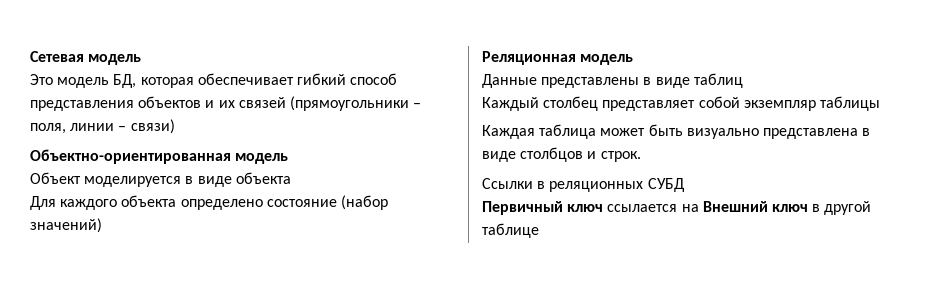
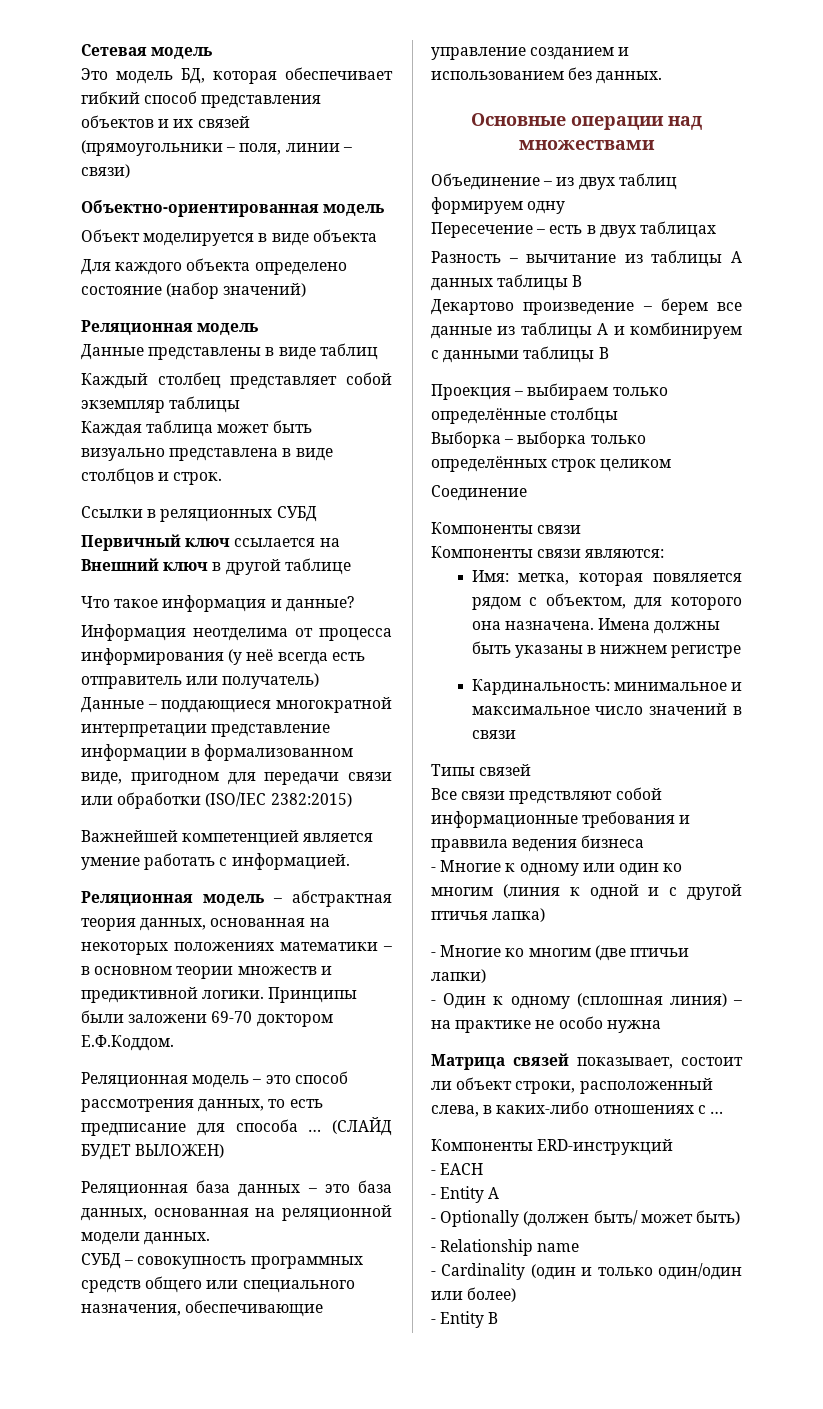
+ Что такое информация и данные?
+ Информация неотделима от процесса информирования (у неё всегда есть отправитель или получатель)
+ Данные – поддающиеся многократной интерпретации представление информации в формализованном виде, пригодном для передачи связи или обработки (ISO/IEC 2382:2015)
+ Важнейшей компетенцией является умение работать с информацией.
+ Реляционная модель – абстрактная теория данных, основанная на некоторых положениях математики – в основном теории множеств и предиктивной логики. Принципы были заложени 69-70 доктором Е.Ф.Коддом.
+ Реляционная модель – это способ рассмотрения данных, то есть предписание для способа … (СЛАЙД БУДЕТ ВЫЛОЖЕН)
+ Реляционная база данных – это база данных, основанная на реляционной модели данных.
+ СУБД – совокупность программных средств общего или специального назначения, обеспечивающие управление созданием и использованием без данных.
+ Основные операции над множествами
+ Объединение – из двух таблиц формируем одну
+ Пересечение – есть в двух таблицах
+ Разность – вычитание из таблицы А данных таблицы B
+ Декартово произведение – берем все данные из таблицы А и комбинируем с данными таблицы B
+ Проекция – выбираем только определённые столбцы
+ Выборка – выборка только определённых строк целиком
+ Соединение
+ Компоненты связи
+ Компоненты связи являются:
+ Имя: метка, которая повяляется рядом с объектом, для которого она назначена. Имена должны быть указаны в нижнем регистре
+ Кардинальность: минимальное и максимальное число значений в связи
+ Типы связей
+ Все связи предствляют собой информационные требования и праввила ведения бизнеса
+ - Многие к одному или один ко многим (линия к одной и с другой птичья лапка)
+ - Многие ко многим (две птичьи лапки)
+ - Один к одному (сплошная линия) – на практике не особо нужна
+ Матрица связей показывает, состоит ли объект строки, расположенный слева, в каких-либо отношениях с …
+ Компоненты ERD-инструкций
+ - EACH
+ - Entity A
+ - Optionally (должен быть/ может быть)
+ - Relationship name
+ - Cardinality (один и только один/один или более)
+ - Entity B

